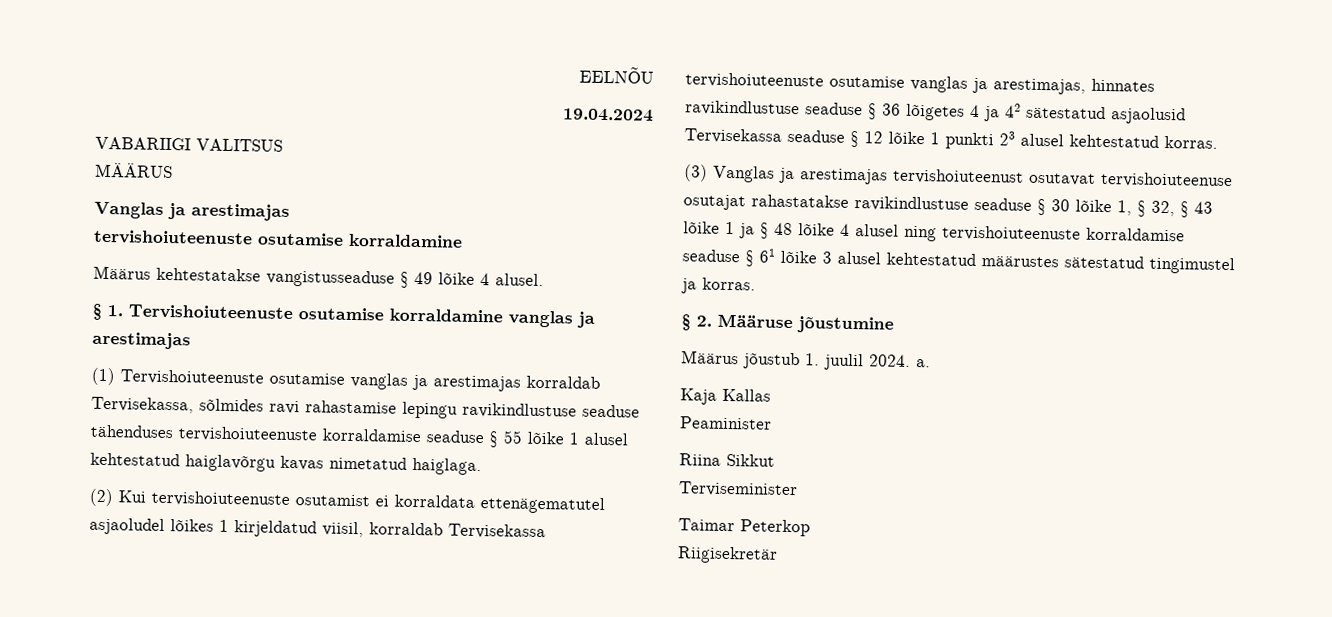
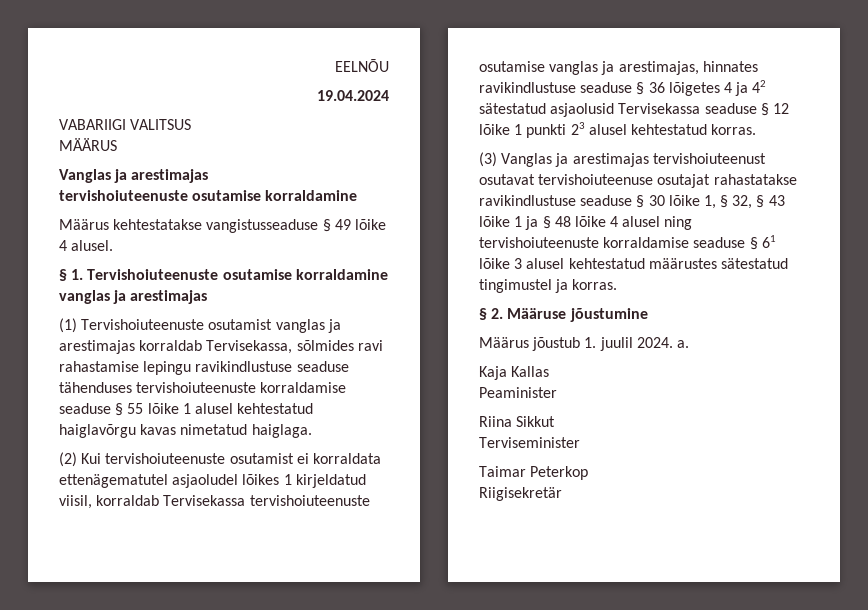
- (1) Tervishoiuteenuste osutamise vanglas ja arestimajas korraldab Tervisekassa, sõlmides ravi rahastamise lepingu ravikindlustuse seaduse tähenduses tervishoiuteenuste korraldamise seaduse § 55 lõike 1 alusel kehtestatud haiglavõrgu kavas nimetatud haiglaga.
+ (1) Tervishoiuteenuste osutamist vanglas ja arestimajas korraldab Tervisekassa, sõlmides ravi rahastamise lepingu ravikindlustuse seaduse tähenduses tervishoiuteenuste korraldamise seaduse § 55 lõike 1 alusel kehtestatud haiglavõrgu kavas nimetatud haiglaga.

